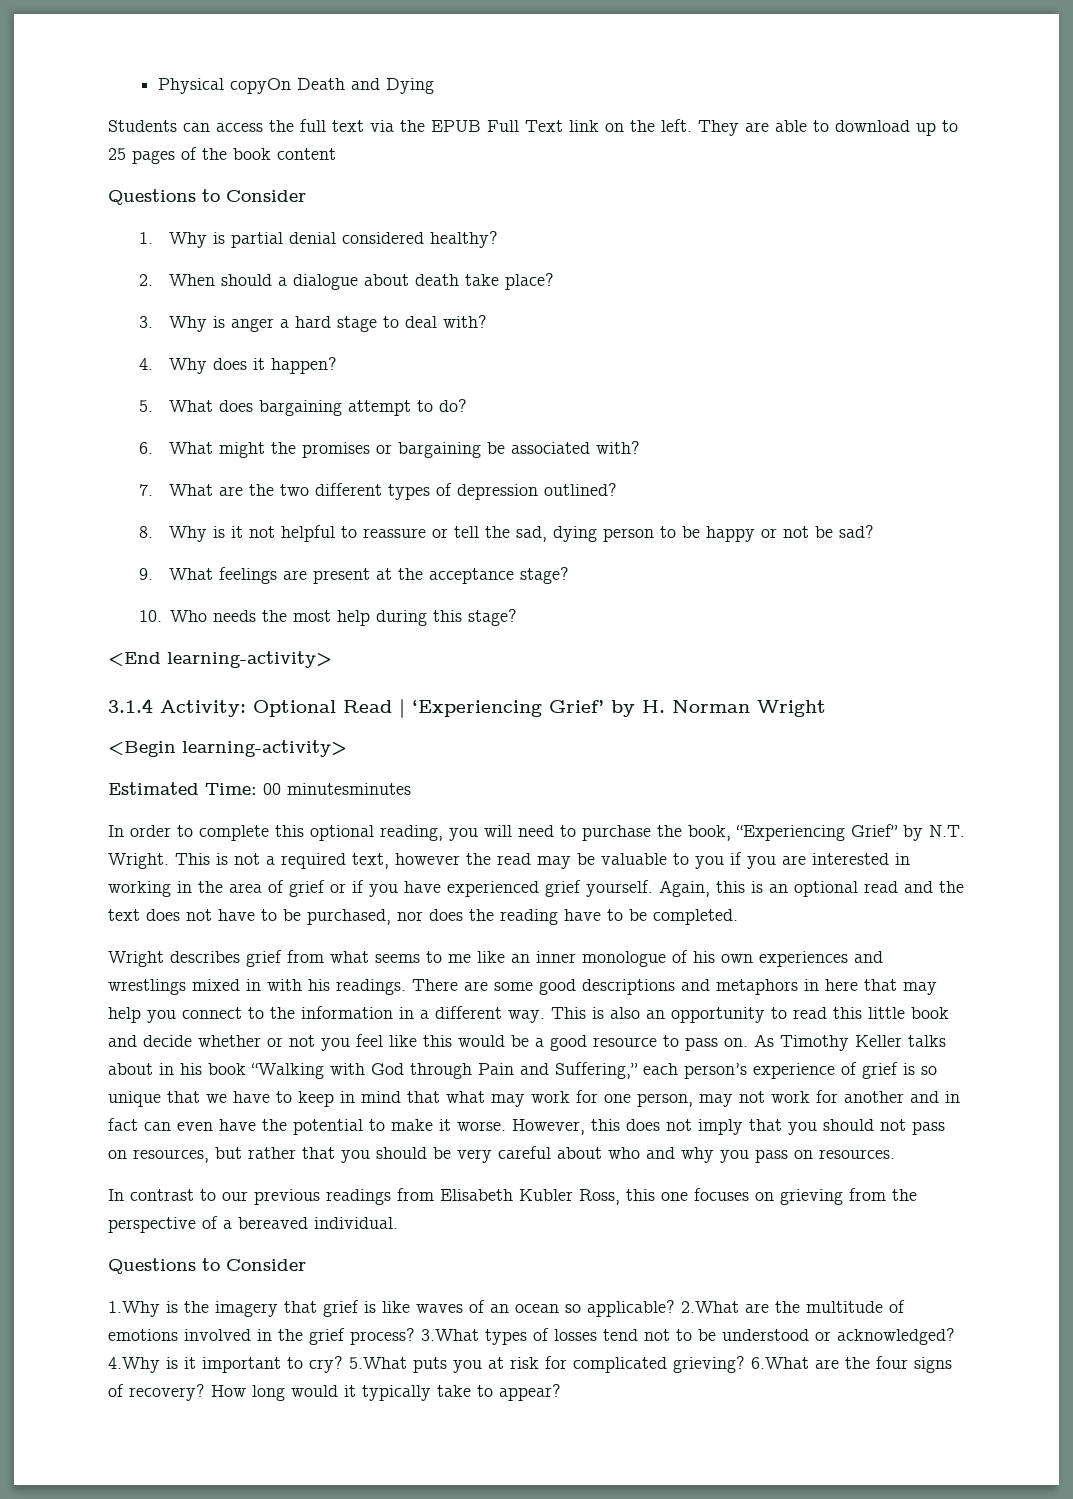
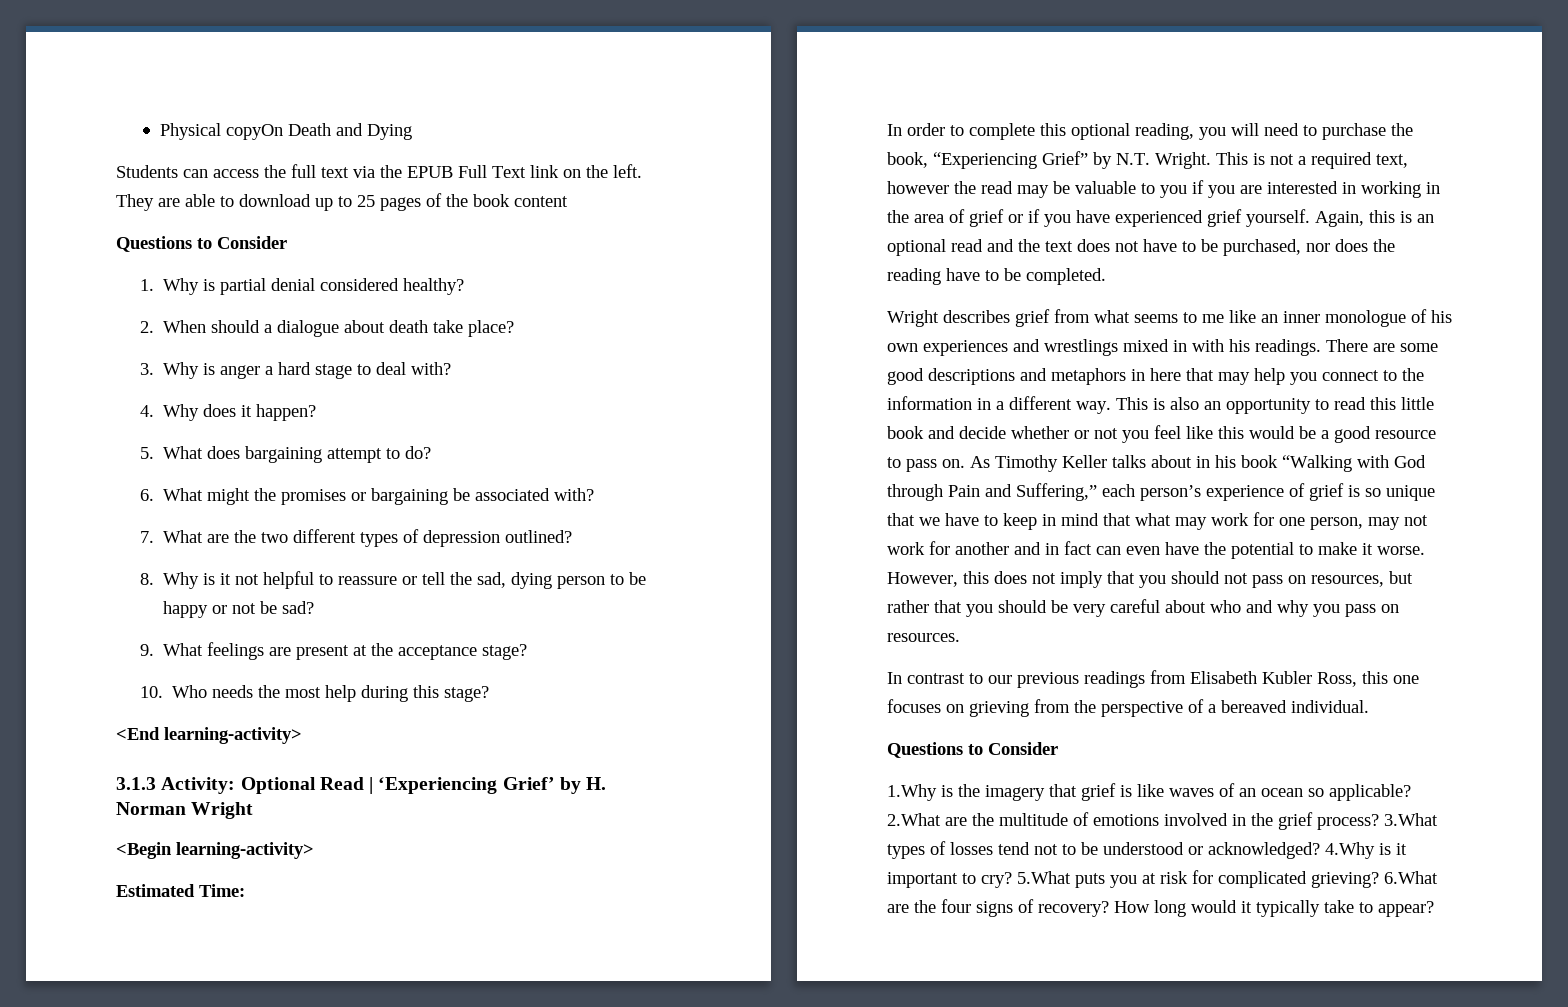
- 3.1.4 Activity: Optional Read | ‘Experiencing Grief’ by H. Norman Wright
+ 3.1.3 Activity: Optional Read | ‘Experiencing Grief’ by H. Norman Wright
- Estimated Time: 00 minutesminutes
+ Estimated Time:

